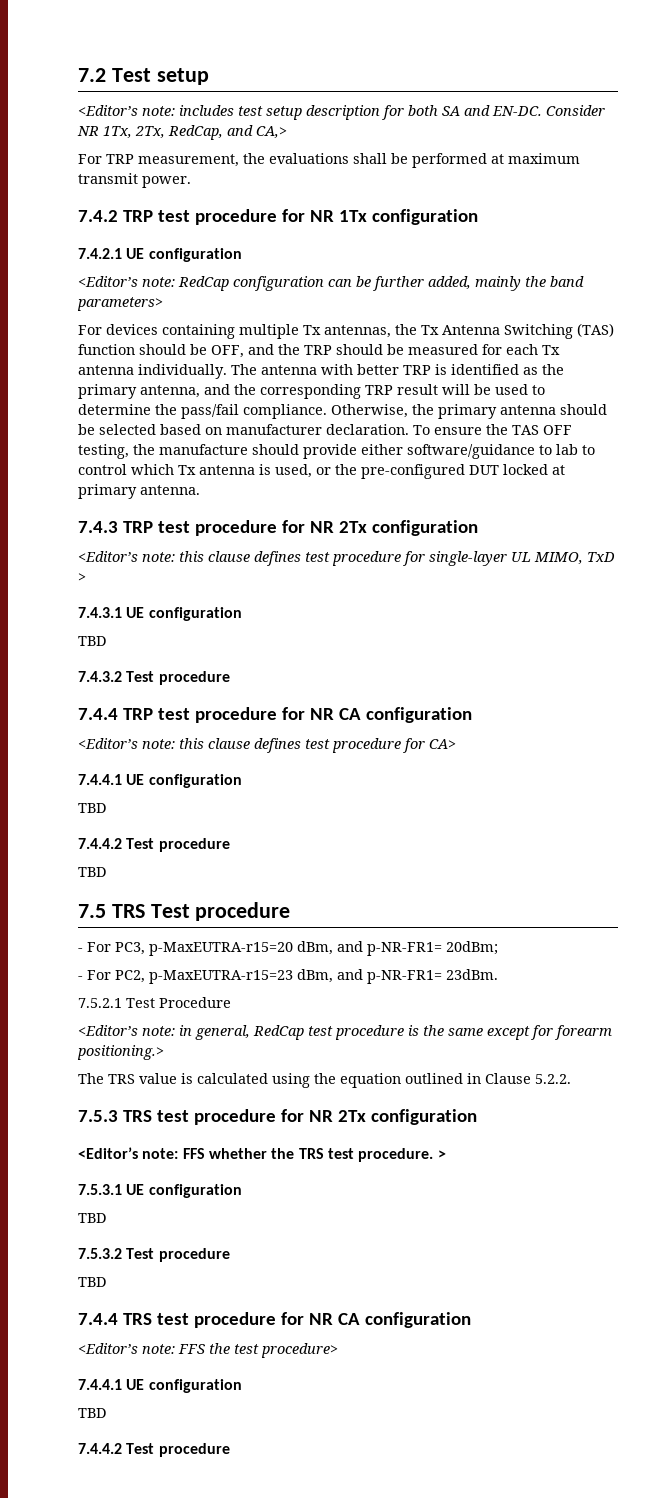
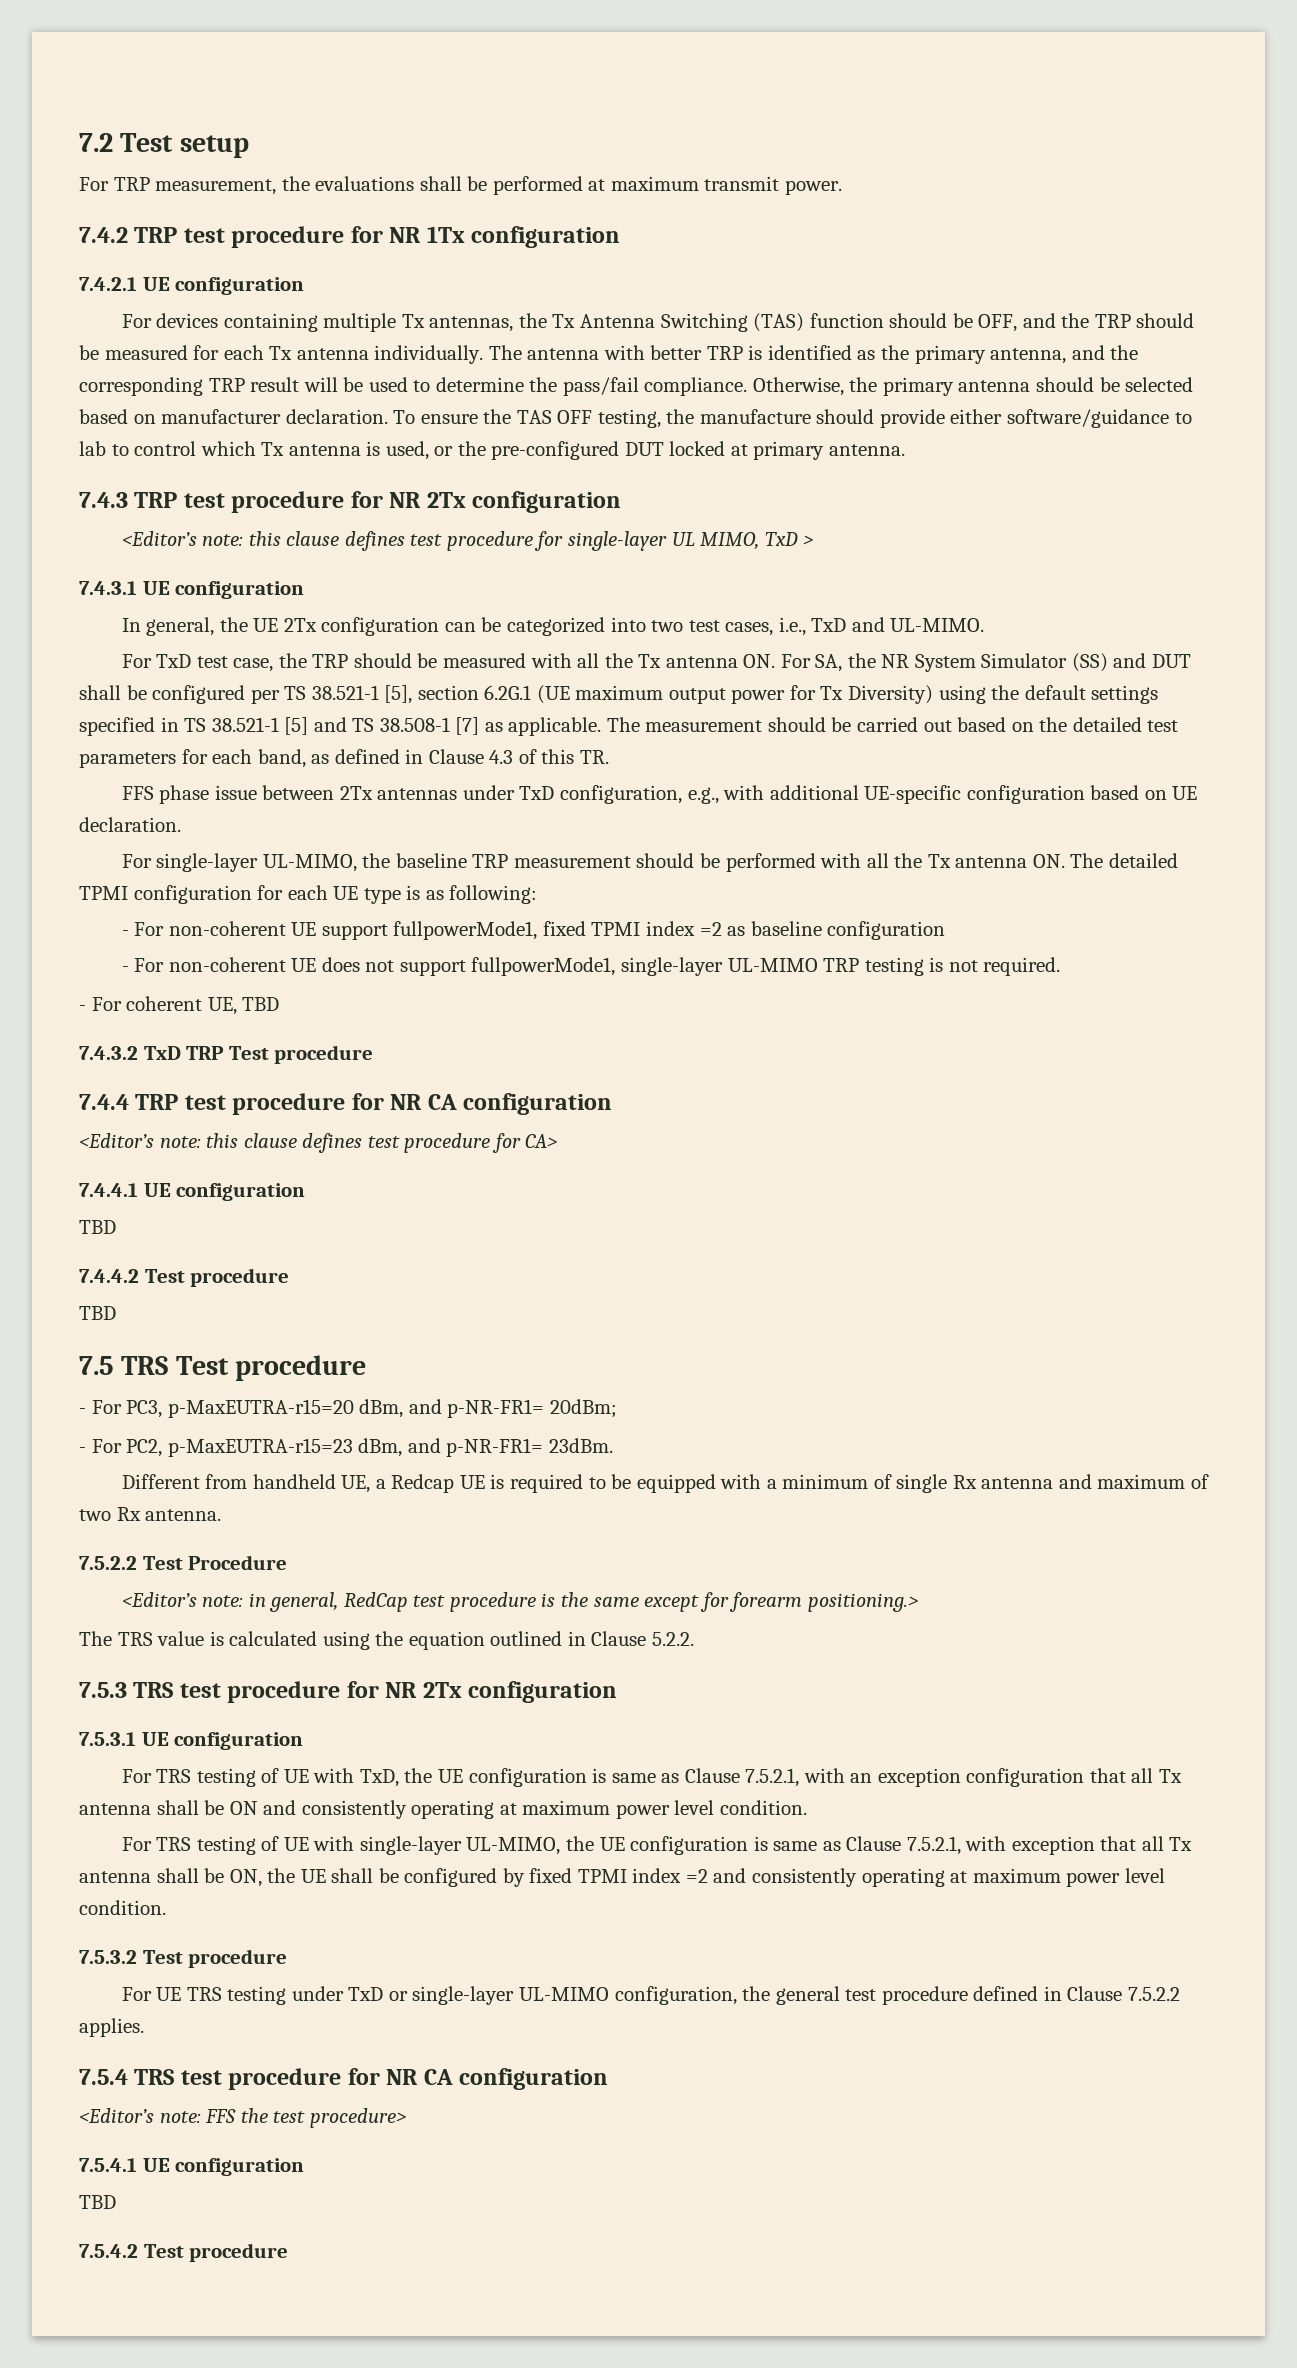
- <Editor’s note: includes test setup description for both SA and EN-DC. Consider NR 1Tx, 2Tx, RedCap, and CA,>
- <Editor’s note: RedCap configuration can be further added, mainly the band parameters>
  7.4.3.1 UE configuration
- TBD
+ In general, the UE 2Tx configuration can be categorized into two test cases, i.e., TxD and UL-MIMO.
+ For TxD test case, the TRP should be measured with all the Tx antenna ON. For SA, the NR System Simulator (SS) and DUT shall be configured per TS 38.521-1 [5], section 6.2G.1 (UE maximum output power for Tx Diversity) using the default settings specified in TS 38.521-1 [5] and TS 38.508-1 [7] as applicable. The measurement should be carried out based on the detailed test parameters for each band, as defined in Clause 4.3 of this TR.
+ FFS phase issue between 2Tx antennas under TxD configuration, e.g., with additional UE-specific configuration based on UE declaration.
+ For single-layer UL-MIMO, the baseline TRP measurement should be performed with all the Tx antenna ON. The detailed TPMI configuration for each UE type is as following:
+ - For non-coherent UE support fullpowerMode1, fixed TPMI index =2 as baseline configuration
+ - For non-coherent UE does not support fullpowerMode1, single-layer UL-MIMO TRP testing is not required.
+ - For coherent UE, TBD
- 7.4.3.2 Test procedure
+ 7.4.3.2 TxD TRP Test procedure
- 7.5.2.1 Test Procedure
+ Different from handheld UE, a Redcap UE is required to be equipped with a minimum of single Rx antenna and maximum of two Rx antenna.
+ 7.5.2.2 Test Procedure
- <Editor’s note: FFS whether the TRS test procedure. >
  7.5.3.1 UE configuration
- TBD
+ For TRS testing of UE with TxD, the UE configuration is same as Clause 7.5.2.1, with an exception configuration that all Tx antenna shall be ON and consistently operating at maximum power level condition.
+ For TRS testing of UE with single-layer UL-MIMO, the UE configuration is same as Clause 7.5.2.1, with exception that all Tx antenna shall be ON, the UE shall be configured by fixed TPMI index =2 and consistently operating at maximum power level condition.
  7.5.3.2 Test procedure
- TBD
- 7.4.4 TRS test procedure for NR CA configuration
+ For UE TRS testing under TxD or single-layer UL-MIMO configuration, the general test procedure defined in Clause 7.5.2.2 applies.
+ 7.5.4 TRS test procedure for NR CA configuration
  <Editor’s note: FFS the test procedure>
- 7.4.4.1 UE configuration
+ 7.5.4.1 UE configuration
  TBD
- 7.4.4.2 Test procedure
+ 7.5.4.2 Test procedure

